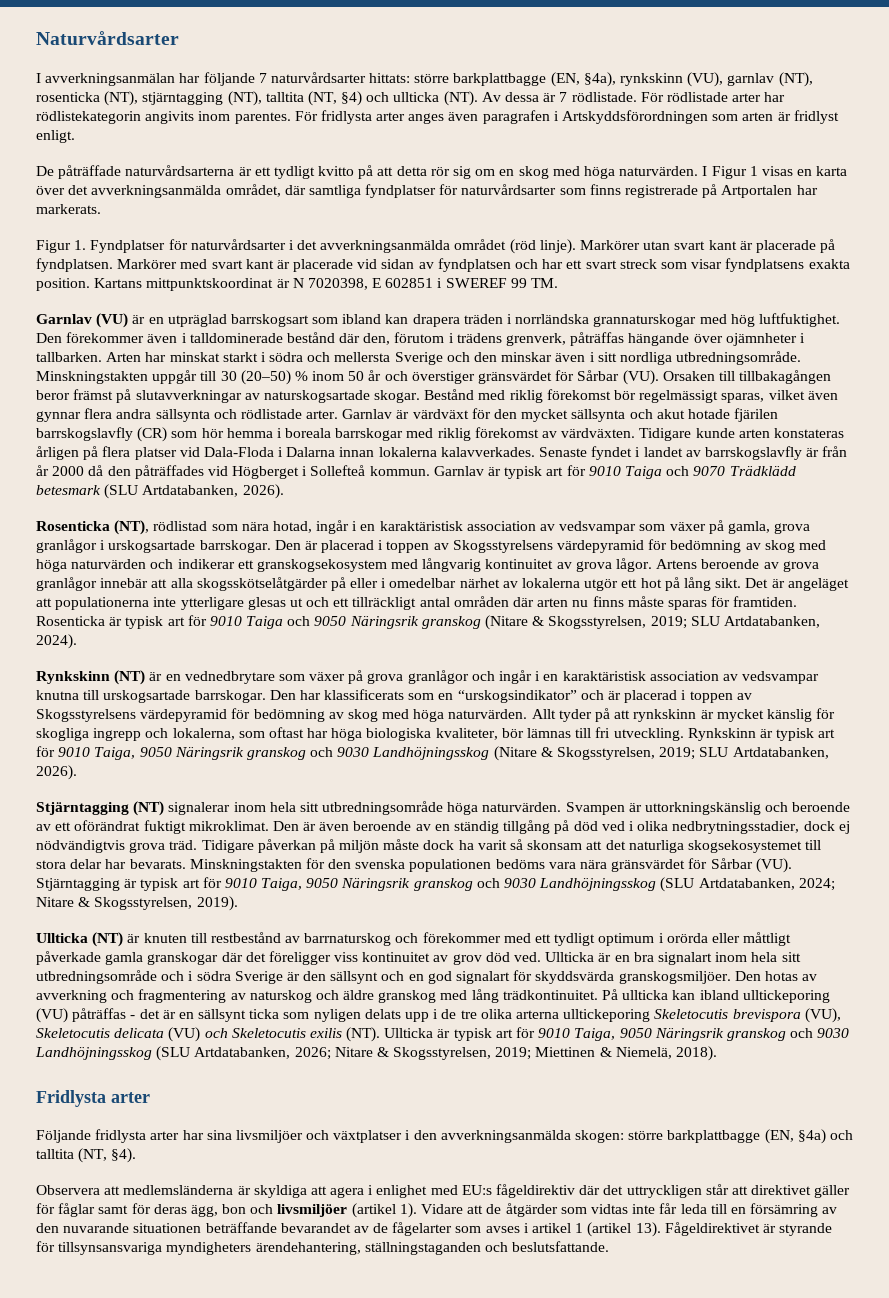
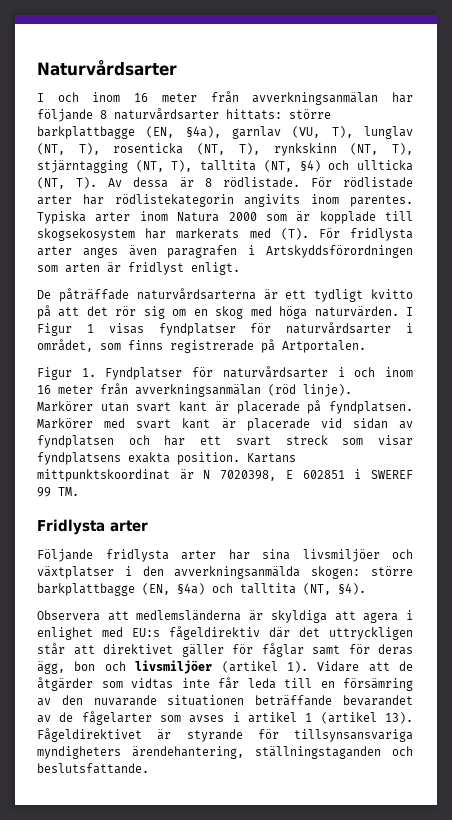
- I avverkningsanmälan har följande 7 naturvårdsarter hittats: större barkplattbagge (EN, §4a), rynkskinn (VU), garnlav (NT), rosenticka (NT), stjärntagging (NT), talltita (NT, §4) och ullticka (NT). Av dessa är 7 rödlistade.
+ I och inom 16 meter från avverkningsanmälan har följande 8 naturvårdsarter hittats: större barkplattbagge (EN, §4a), garnlav (VU, T), lunglav (NT, T), rosenticka (NT, T), rynkskinn (NT, T), stjärntagging (NT, T), talltita (NT, §4) och ullticka (NT, T). Av dessa är 8 rödlistade.
- För fridlysta arter anges även paragrafen i Artskyddsförordningen som arten är fridlyst enligt.
+ Typiska arter inom Natura 2000 som är kopplade till skogsekosystem har markerats med (T). För fridlysta arter anges även paragrafen i Artskyddsförordningen som arten är fridlyst enligt.
- De påträffade naturvårdsarterna är ett tydligt kvitto på att detta rör sig om en skog med höga naturvärden.
+ De påträffade naturvårdsarterna är ett tydligt kvitto på att det rör sig om en skog med höga naturvärden.
- I Figur 1 visas en karta över det avverkningsanmälda området, där samtliga fyndplatser för naturvårdsarter som finns registrerade på Artportalen har markerats.
+ I Figur 1 visas fyndplatser för naturvårdsarter i området, som finns registrerade på Artportalen.
- Figur 1. Fyndplatser för naturvårdsarter i det avverkningsanmälda området (röd linje).
+ Figur 1. Fyndplatser för naturvårdsarter i och inom 16 meter från avverkningsanmälan (röd linje).
- Garnlav (VU) är en utpräglad barrskogsart som ibland kan drapera träden i norrländska grannaturskogar med hög luftfuktighet. Den förekommer även i talldominerade bestånd där den, förutom i trädens grenverk, påträffas hängande över ojämnheter i tallbarken. Arten har minskat starkt i södra och mellersta Sverige och den minskar även i sitt nordliga utbredningsområde. Minskningstakten uppgår till 30 (20–50) % inom 50 år och överstiger gränsvärdet för Sårbar (VU). Orsaken till tillbakagången beror främst på slutavverkningar av naturskogsartade skogar. Bestånd med riklig förekomst bör regelmässigt sparas, vilket även gynnar flera andra sällsynta och rödlistade arter. Garnlav är värdväxt för den mycket sällsynta och akut hotade fjärilen barrskogslavfly (CR) som hör hemma i boreala barrskogar med riklig förekomst av värdväxten. Tidigare kunde arten konstateras årligen på flera platser vid Dala-Floda i Dalarna innan lokalerna kalavverkades. Senaste fyndet i landet av barrskogslavfly är från år 2000 då den påträffades vid Högberget i Sollefteå kommun. Garnlav är typisk art för 9010 Taiga och 9070 Trädklädd betesmark (SLU Artdatabanken, 2026).
- Rosenticka (NT), rödlistad som nära hotad, ingår i en karaktäristisk association av vedsvampar som växer på gamla, grova granlågor i urskogsartade barrskogar. Den är placerad i toppen av Skogsstyrelsens värdepyramid för bedömning av skog med höga naturvärden och indikerar ett granskogsekosystem med långvarig kontinuitet av grova lågor. Artens beroende av grova granlågor innebär att alla skogsskötselåtgärder på eller i omedelbar närhet av lokalerna utgör ett hot på lång sikt. Det är angeläget att populationerna inte ytterligare glesas ut och ett tillräckligt antal områden där arten nu finns måste sparas för framtiden. Rosenticka är typisk art för 9010 Taiga och 9050 Näringsrik granskog (Nitare & Skogsstyrelsen, 2019; SLU Artdatabanken, 2024).
- Rynkskinn (NT) är en vednedbrytare som växer på grova granlågor och ingår i en karaktäristisk association av vedsvampar knutna till urskogsartade barrskogar. Den har klassificerats som en “urskogsindikator” och är placerad i toppen av Skogsstyrelsens värdepyramid för bedömning av skog med höga naturvärden. Allt tyder på att rynkskinn är mycket känslig för skogliga ingrepp och lokalerna, som oftast har höga biologiska kvaliteter, bör lämnas till fri utveckling. Rynkskinn är typisk art för 9010 Taiga, 9050 Näringsrik granskog och 9030 Landhöjningsskog (Nitare & Skogsstyrelsen, 2019; SLU Artdatabanken, 2026).
- Stjärntagging (NT) signalerar inom hela sitt utbredningsområde höga naturvärden. Svampen är uttorkningskänslig och beroende av ett oförändrat fuktigt mikroklimat. Den är även beroende av en ständig tillgång på död ved i olika nedbrytningsstadier, dock ej nödvändigtvis grova träd. Tidigare påverkan på miljön måste dock ha varit så skonsam att det naturliga skogsekosystemet till stora delar har bevarats. Minskningstakten för den svenska populationen bedöms vara nära gränsvärdet för Sårbar (VU). Stjärntagging är typisk art för 9010 Taiga, 9050 Näringsrik granskog och 9030 Landhöjningsskog (SLU Artdatabanken, 2024; Nitare & Skogsstyrelsen, 2019).
- Ullticka (NT) är knuten till restbestånd av barrnaturskog och förekommer med ett tydligt optimum i orörda eller måttligt påverkade gamla granskogar där det föreligger viss kontinuitet av grov död ved. Ullticka är en bra signalart inom hela sitt utbredningsområde och i södra Sverige är den sällsynt och en god signalart för skyddsvärda granskogsmiljöer. Den hotas av avverkning och fragmentering av naturskog och äldre granskog med lång trädkontinuitet. På ullticka kan ibland ulltickeporing (VU) påträffas - det är en sällsynt ticka som nyligen delats upp i de tre olika arterna ulltickeporing Skeletocutis brevispora (VU), Skeletocutis delicata (VU) och Skeletocutis exilis (NT). Ullticka är typisk art för 9010 Taiga, 9050 Näringsrik granskog och 9030 Landhöjningsskog (SLU Artdatabanken, 2026; Nitare & Skogsstyrelsen, 2019; Miettinen & Niemelä, 2018).

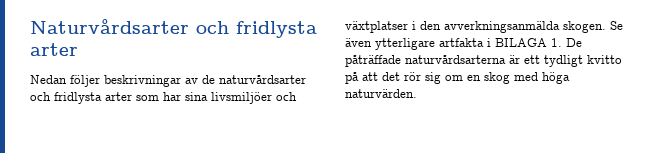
- Naturvårdsarter
- I och inom 16 meter från avverkningsanmälan har följande 8 naturvårdsarter hittats: större barkplattbagge (EN, §4a), garnlav (VU, T), lunglav (NT, T), rosenticka (NT, T), rynkskinn (NT, T), stjärntagging (NT, T), talltita (NT, §4) och ullticka (NT, T). Av dessa är 8 rödlistade. För rödlistade arter har rödlistekategorin angivits inom parentes. Typiska arter inom Natura 2000 som är kopplade till skogsekosystem har markerats med (T). För fridlysta arter anges även paragrafen i Artskyddsförordningen som arten är fridlyst enligt.
- De påträffade naturvårdsarterna är ett tydligt kvitto på att det rör sig om en skog med höga naturvärden. I Figur 1 visas fyndplatser för naturvårdsarter i området, som finns registrerade på Artportalen.
- Figur 1. Fyndplatser för naturvårdsarter i och inom 16 meter från avverkningsanmälan (röd linje). Markörer utan svart kant är placerade på fyndplatsen. Markörer med svart kant är placerade vid sidan av fyndplatsen och har ett svart streck som visar fyndplatsens exakta position. Kartans mittpunktskoordinat är N 7020398, E 602851 i SWEREF 99 TM.
- Fridlysta arter
- Följande fridlysta arter har sina livsmiljöer och växtplatser i den avverkningsanmälda skogen: större barkplattbagge (EN, §4a) och talltita (NT, §4).
- Observera att medlemsländerna är skyldiga att agera i enlighet med EU:s fågeldirektiv där det uttryckligen står att direktivet gäller för fåglar samt för deras ägg, bon och livsmiljöer (artikel 1). Vidare att de åtgärder som vidtas inte får leda till en försämring av den nuvarande situationen beträffande bevarandet av de fågelarter som avses i artikel 1 (artikel 13). Fågeldirektivet är styrande för tillsynsansvariga myndigheters ärendehantering, ställningstaganden och beslutsfattande.
+ Naturvårdsarter och fridlysta arter
+ Nedan följer beskrivningar av de naturvårdsarter och fridlysta arter som har sina livsmiljöer och växtplatser i den avverkningsanmälda skogen. Se även ytterligare artfakta i BILAGA 1. De påträffade naturvårdsarterna är ett tydligt kvitto på att det rör sig om en skog med höga naturvärden.

